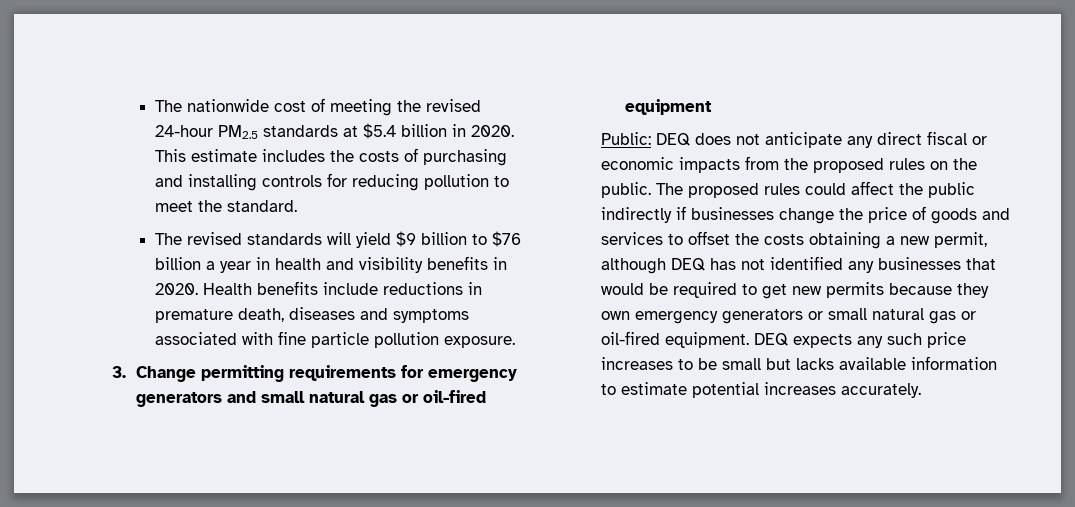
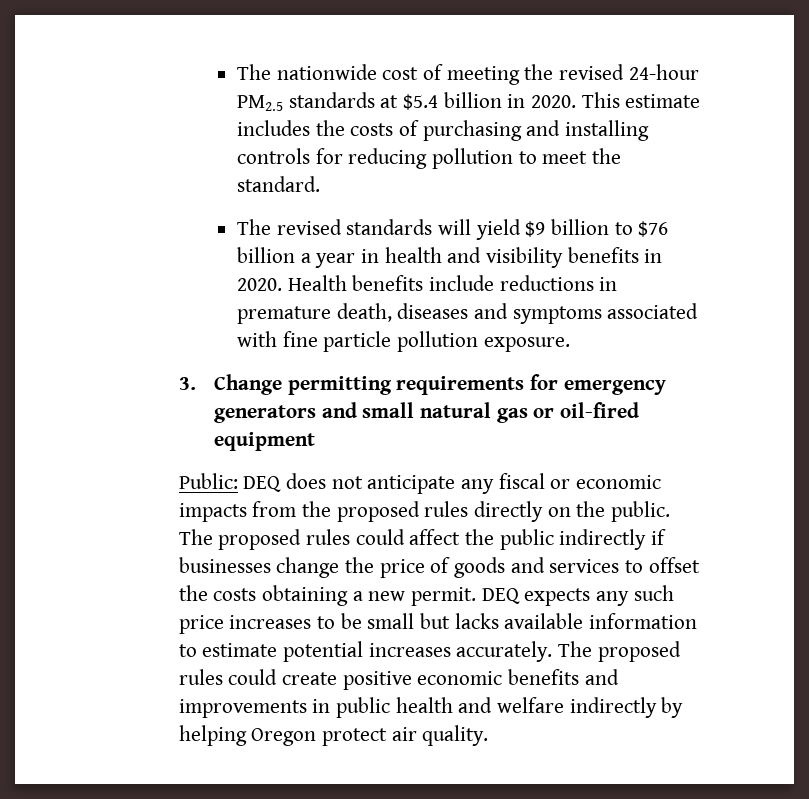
- Public: DEQ does not anticipate any direct fiscal or economic impacts from the proposed rules on the public.
+ Public: DEQ does not anticipate any fiscal or economic impacts from the proposed rules directly on the public.
- The proposed rules could affect the public indirectly if businesses change the price of goods and services to offset the costs obtaining a new permit, although DEQ has not identified any businesses that would be required to get new permits because they own emergency generators or small natural gas or oil-fired equipment.
+ The proposed rules could affect the public indirectly if businesses change the price of goods and services to offset the costs obtaining a new permit.
+ The proposed rules could create positive economic benefits and improvements in public health and welfare indirectly by helping Oregon protect air quality.

